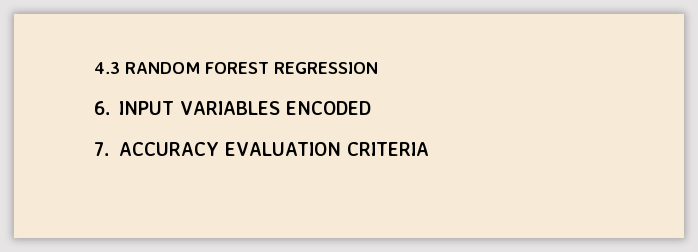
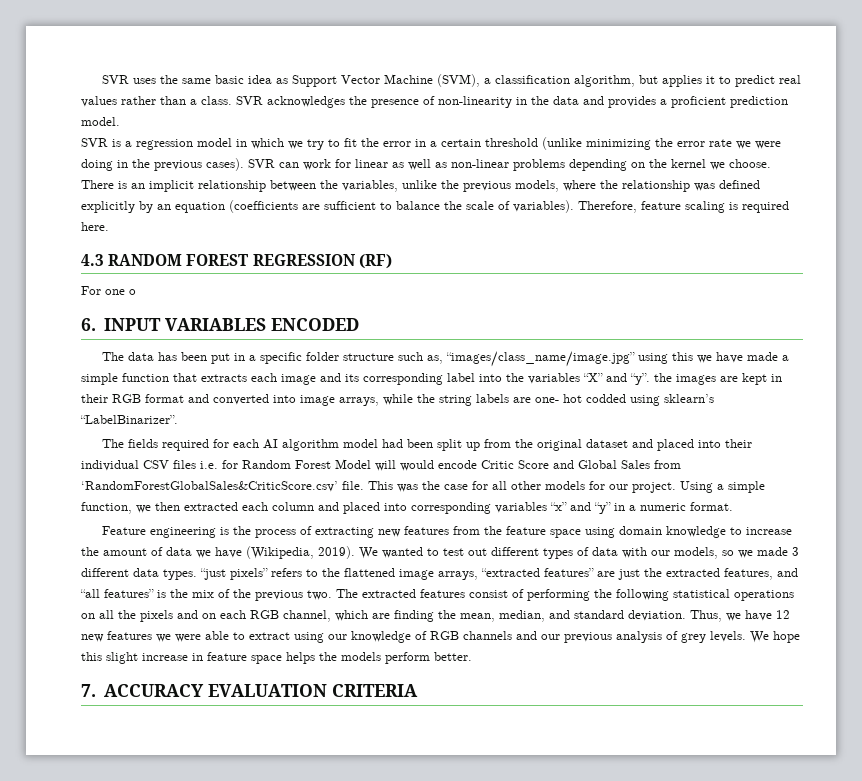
+ SVR uses the same basic idea as Support Vector Machine (SVM), a classification algorithm, but applies it to predict real values rather than a class. SVR acknowledges the presence of non-linearity in the data and provides a proficient prediction model.
+ SVR is a regression model in which we try to fit the error in a certain threshold (unlike minimizing the error rate we were doing in the previous cases). SVR can work for linear as well as non-linear problems depending on the kernel we choose. There is an implicit relationship between the variables, unlike the previous models, where the relationship was defined explicitly by an equation (coefficients are sufficient to balance the scale of variables). Therefore, feature scaling is required here.
- 4.3 RANDOM FOREST REGRESSION
+ 4.3 RANDOM FOREST REGRESSION (RF)
+ For one o
+ The data has been put in a specific folder structure such as, “images/class_name/image.jpg” using this we have made a simple function that extracts each image and its corresponding label into the variables “X” and “y”. the images are kept in their RGB format and converted into image arrays, while the string labels are one- hot codded using sklearn’s “LabelBinarizer”.
+ The fields required for each AI algorithm model had been split up from the original dataset and placed into their individual CSV files i.e. for Random Forest Model will would encode Critic Score and Global Sales from ‘RandomForestGlobalSales&CriticScore.csv’ file. This was the case for all other models for our project. Using a simple function, we then extracted each column and placed into corresponding variables “x” and “y” in a numeric format.
+ Feature engineering is the process of extracting new features from the feature space using domain knowledge to increase the amount of data we have (Wikipedia, 2019). We wanted to test out different types of data with our models, so we made 3 different data types. “just pixels” refers to the flattened image arrays, “extracted features” are just the extracted features, and “all features” is the mix of the previous two. The extracted features consist of performing the following statistical operations on all the pixels and on each RGB channel, which are finding the mean, median, and standard deviation. Thus, we have 12 new features we were able to extract using our knowledge of RGB channels and our previous analysis of grey levels. We hope this slight increase in feature space helps the models perform better.

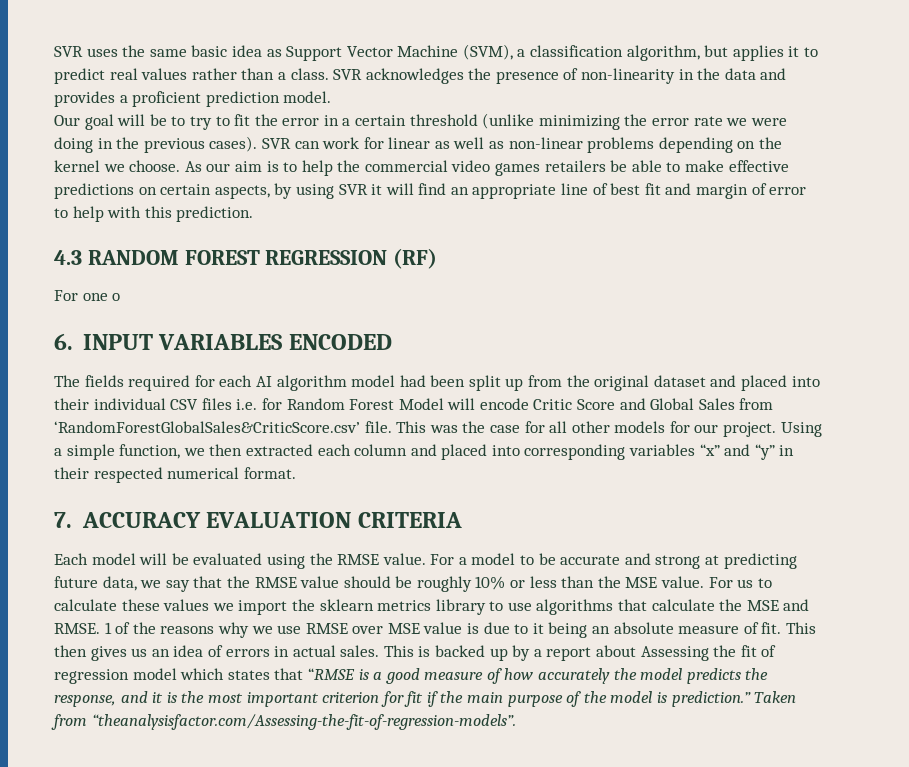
- SVR is a regression model in which we try to fit the error in a certain threshold (unlike minimizing the error rate we were doing in the previous cases).
+ Our goal will be to try to fit the error in a certain threshold (unlike minimizing the error rate we were doing in the previous cases).
- There is an implicit relationship between the variables, unlike the previous models, where the relationship was defined explicitly by an equation (coefficients are sufficient to balance the scale of variables). Therefore, feature scaling is required here.
+ As our aim is to help the commercial video games retailers be able to make effective predictions on certain aspects, by using SVR it will find an appropriate line of best fit and margin of error to help with this prediction.
- The data has been put in a specific folder structure such as, “images/class_name/image.jpg” using this we have made a simple function that extracts each image and its corresponding label into the variables “X” and “y”. the images are kept in their RGB format and converted into image arrays, while the string labels are one- hot codded using sklearn’s “LabelBinarizer”.
- The fields required for each AI algorithm model had been split up from the original dataset and placed into their individual CSV files i.e. for Random Forest Model will would encode Critic Score and Global Sales from ‘RandomForestGlobalSales&CriticScore.csv’ file.
+ The fields required for each AI algorithm model had been split up from the original dataset and placed into their individual CSV files i.e. for Random Forest Model will encode Critic Score and Global Sales from ‘RandomForestGlobalSales&CriticScore.csv’ file.
- Using a simple function, we then extracted each column and placed into corresponding variables “x” and “y” in a numeric format.
- Feature engineering is the process of extracting new features from the feature space using domain knowledge to increase the amount of data we have (Wikipedia, 2019). We wanted to test out different types of data with our models, so we made 3 different data types. “just pixels” refers to the flattened image arrays, “extracted features” are just the extracted features, and “all features” is the mix of the previous two. The extracted features consist of performing the following statistical operations on all the pixels and on each RGB channel, which are finding the mean, median, and standard deviation. Thus, we have 12 new features we were able to extract using our knowledge of RGB channels and our previous analysis of grey levels. We hope this slight increase in feature space helps the models perform better.
+ Using a simple function, we then extracted each column and placed into corresponding variables “x” and “y” in their respected numerical format.
  7. ACCURACY EVALUATION CRITERIA
+ Each model will be evaluated using the RMSE value. For a model to be accurate and strong at predicting future data, we say that the RMSE value should be roughly 10% or less than the MSE value. For us to calculate these values we import the sklearn metrics library to use algorithms that calculate the MSE and RMSE. 1 of the reasons why we use RMSE over MSE value is due to it being an absolute measure of fit. This then gives us an idea of errors in actual sales. This is backed up by a report about Assessing the fit of regression model which states that “RMSE is a good measure of how accurately the model predicts the response, and it is the most important criterion for fit if the main purpose of the model is prediction.” Taken from “theanalysisfactor.com/Assessing-the-fit-of-regression-models”.

